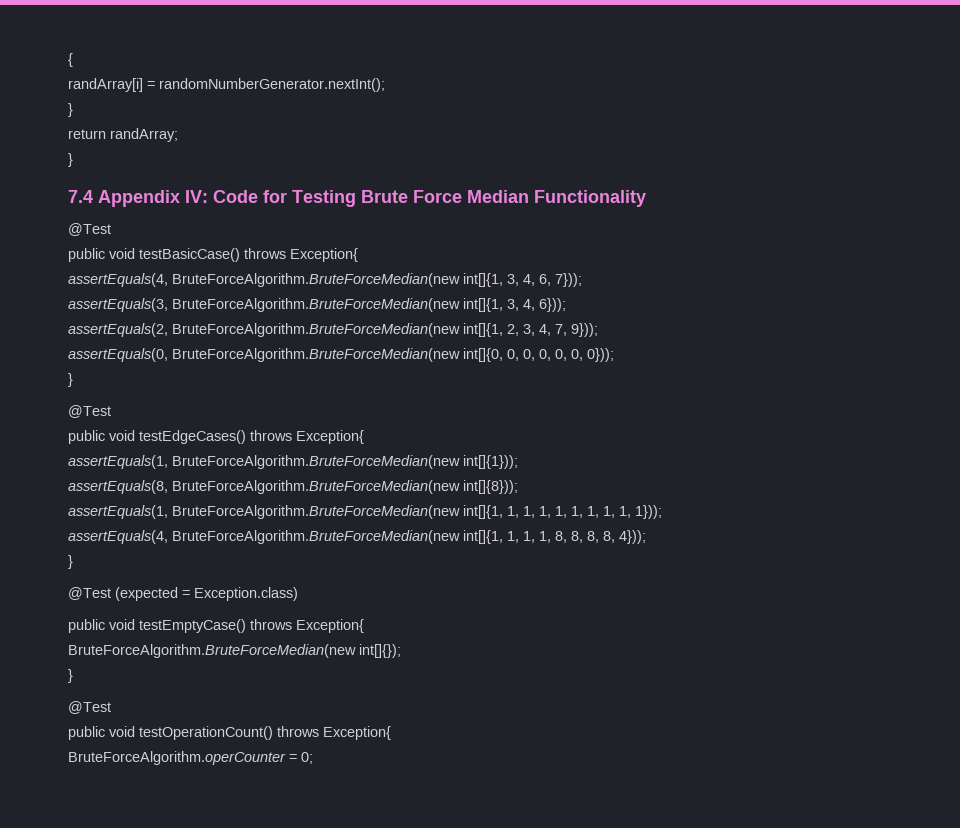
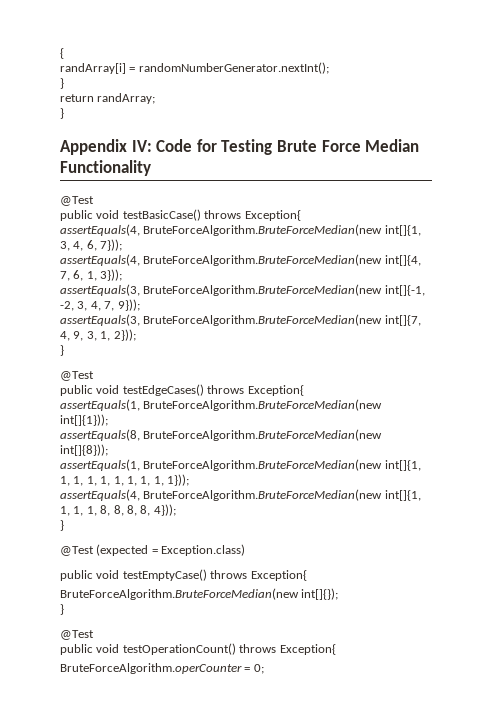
- 7.4 Appendix IV: Code for Testing Brute Force Median Functionality
+ Appendix IV: Code for Testing Brute Force Median Functionality
- assertEquals(3, BruteForceAlgorithm.BruteForceMedian(new int[]{1, 3, 4, 6}));
- assertEquals(2, BruteForceAlgorithm.BruteForceMedian(new int[]{1, 2, 3, 4, 7, 9}));
- assertEquals(0, BruteForceAlgorithm.BruteForceMedian(new int[]{0, 0, 0, 0, 0, 0, 0}));
+ assertEquals(4, BruteForceAlgorithm.BruteForceMedian(new int[]{4, 7, 6, 1, 3}));
+ assertEquals(3, BruteForceAlgorithm.BruteForceMedian(new int[]{-1, -2, 3, 4, 7, 9}));
+ assertEquals(3, BruteForceAlgorithm.BruteForceMedian(new int[]{7, 4, 9, 3, 1, 2}));

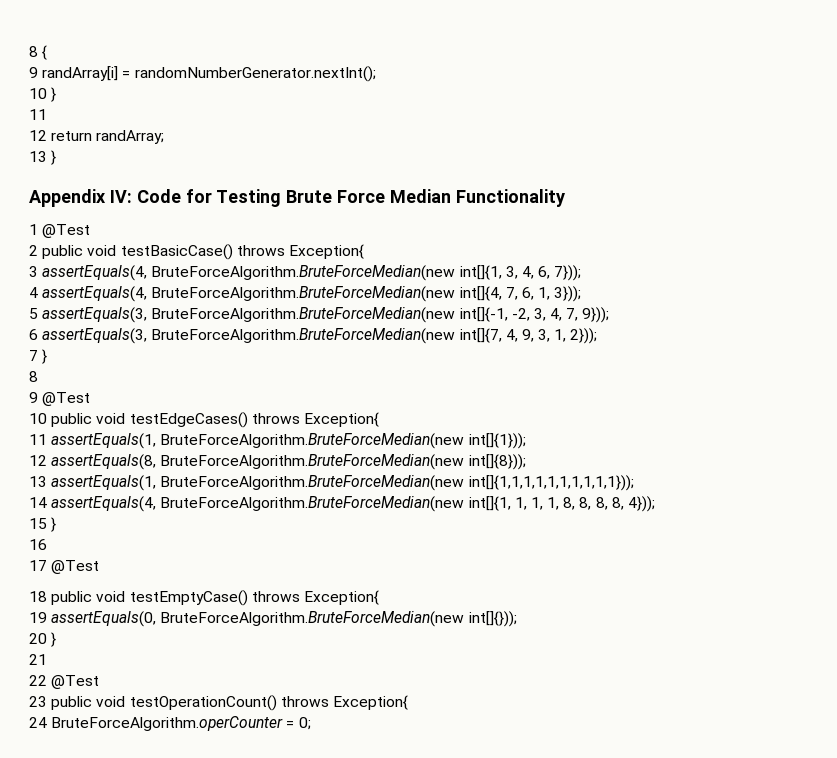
- {
+ 8 {
- randArray[i] = randomNumberGenerator.nextInt();
- }
- return randArray;
- }
+ 9 randArray[i] = randomNumberGenerator.nextInt();
+ 10 }
+ 11
+ 12 return randArray;
+ 13 }
  Appendix IV: Code for Testing Brute Force Median Functionality
- @Test
- public void testBasicCase() throws Exception{
+ 1 @Test
+ 2 public void testBasicCase() throws Exception{
- assertEquals(4, BruteForceAlgorithm.BruteForceMedian(new int[]{1, 3, 4, 6, 7}));
+ 3 assertEquals(4, BruteForceAlgorithm.BruteForceMedian(new int[]{1, 3, 4, 6, 7}));
- assertEquals(4, BruteForceAlgorithm.BruteForceMedian(new int[]{4, 7, 6, 1, 3}));
+ 4 assertEquals(4, BruteForceAlgorithm.BruteForceMedian(new int[]{4, 7, 6, 1, 3}));
- assertEquals(3, BruteForceAlgorithm.BruteForceMedian(new int[]{-1, -2, 3, 4, 7, 9}));
+ 5 assertEquals(3, BruteForceAlgorithm.BruteForceMedian(new int[]{-1, -2, 3, 4, 7, 9}));
- assertEquals(3, BruteForceAlgorithm.BruteForceMedian(new int[]{7, 4, 9, 3, 1, 2}));
- }
- @Test
- public void testEdgeCases() throws Exception{
+ 6 assertEquals(3, BruteForceAlgorithm.BruteForceMedian(new int[]{7, 4, 9, 3, 1, 2}));
+ 7 }
+ 8
+ 9 @Test
+ 10 public void testEdgeCases() throws Exception{
- assertEquals(1, BruteForceAlgorithm.BruteForceMedian(new int[]{1}));
+ 11 assertEquals(1, BruteForceAlgorithm.BruteForceMedian(new int[]{1}));
- assertEquals(8, BruteForceAlgorithm.BruteForceMedian(new int[]{8}));
+ 12 assertEquals(8, BruteForceAlgorithm.BruteForceMedian(new int[]{8}));
- assertEquals(1, BruteForceAlgorithm.BruteForceMedian(new int[]{1, 1, 1, 1, 1, 1, 1, 1, 1, 1}));
- assertEquals(4, BruteForceAlgorithm.BruteForceMedian(new int[]{1, 1, 1, 1, 8, 8, 8, 8, 4}));
- }
- @Test (expected = Exception.class)
- public void testEmptyCase() throws Exception{
+ 13 assertEquals(1, BruteForceAlgorithm.BruteForceMedian(new int[]{1,1,1,1,1,1,1,1,1,1}));
+ 14 assertEquals(4, BruteForceAlgorithm.BruteForceMedian(new int[]{1, 1, 1, 1, 8, 8, 8, 8, 4}));
+ 15 }
+ 16
+ 17 @Test
+ 18 public void testEmptyCase() throws Exception{
- BruteForceAlgorithm.BruteForceMedian(new int[]{});
- }
- @Test
- public void testOperationCount() throws Exception{
+ 19 assertEquals(0, BruteForceAlgorithm.BruteForceMedian(new int[]{}));
+ 20 }
+ 21
+ 22 @Test
+ 23 public void testOperationCount() throws Exception{
- BruteForceAlgorithm.operCounter = 0;
+ 24 BruteForceAlgorithm.operCounter = 0;

